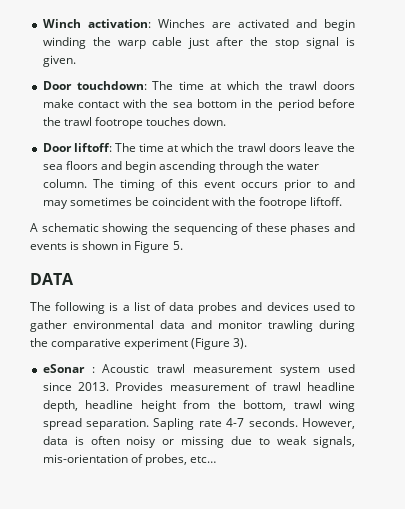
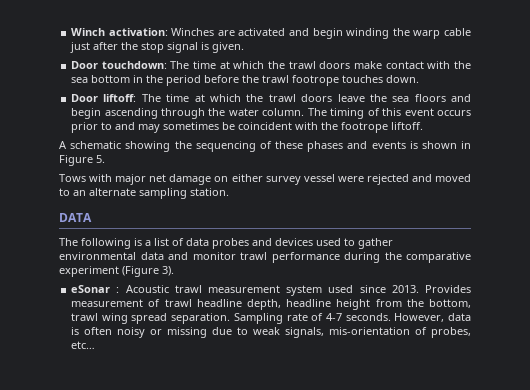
+ Tows with major net damage on either survey vessel were rejected and moved to an alternate sampling station.
- The following is a list of data probes and devices used to gather environmental data and monitor trawling during the comparative experiment (Figure 3).
+ The following is a list of data probes and devices used to gather environmental data and monitor trawl performance during the comparative experiment (Figure 3).
- Sapling rate 4-7 seconds.
+ Sampling rate of 4-7 seconds.

